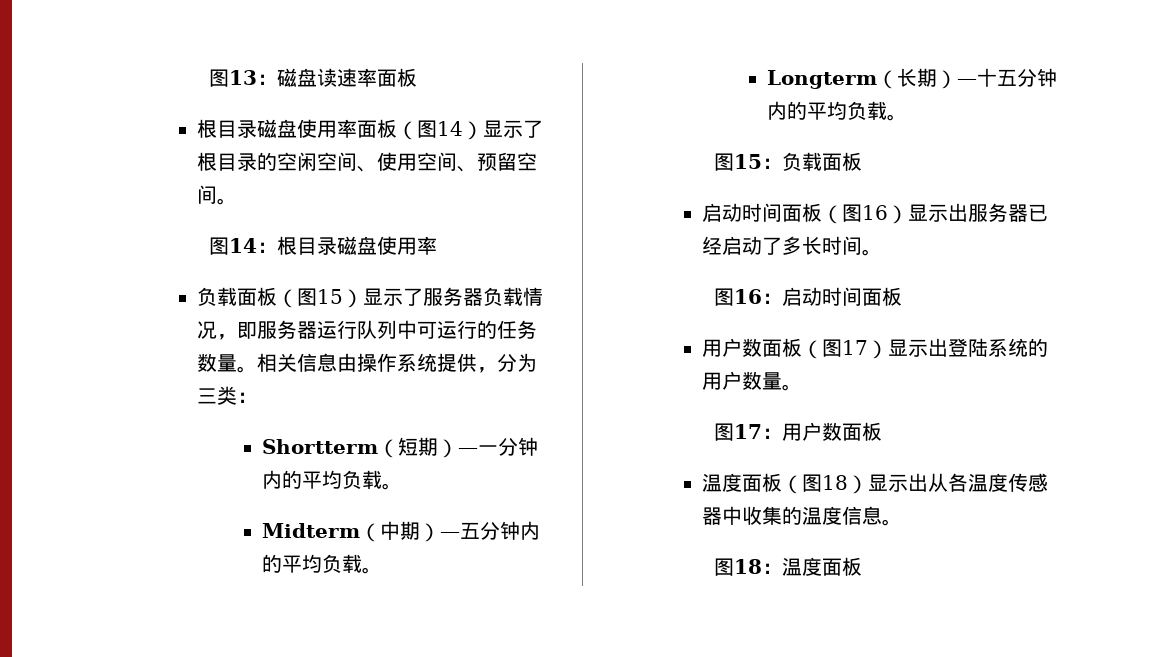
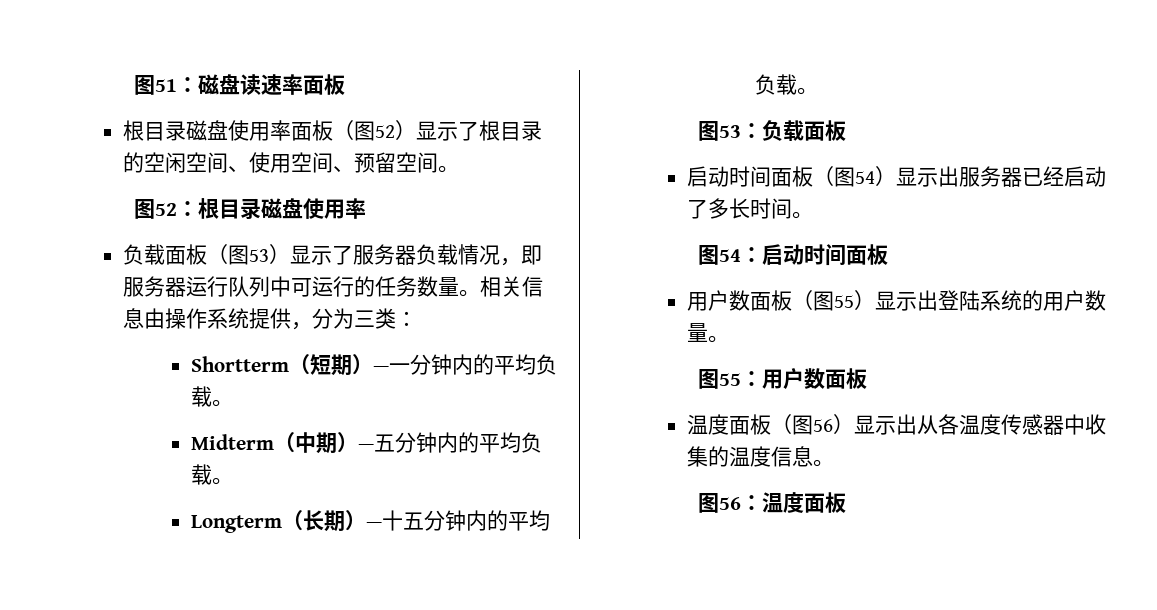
- 图13：磁盘读速率面板
+ 图51：磁盘读速率面板
- 根目录磁盘使用率面板（图14）显示了根目录的空闲空间、使用空间、预留空间。
+ 根目录磁盘使用率面板（图52）显示了根目录的空闲空间、使用空间、预留空间。
- 图14：根目录磁盘使用率
+ 图52：根目录磁盘使用率
- 负载面板（图15）显示了服务器负载情况，即服务器运行队列中可运行的任务数量。
+ 负载面板（图53）显示了服务器负载情况，即服务器运行队列中可运行的任务数量。
- 图15：负载面板
+ 图53：负载面板
- 启动时间面板（图16）显示出服务器已经启动了多长时间。
+ 启动时间面板（图54）显示出服务器已经启动了多长时间。
- 图16：启动时间面板
+ 图54：启动时间面板
- 用户数面板（图17）显示出登陆系统的用户数量。
+ 用户数面板（图55）显示出登陆系统的用户数量。
- 图17：用户数面板
+ 图55：用户数面板
- 温度面板（图18）显示出从各温度传感器中收集的温度信息。
+ 温度面板（图56）显示出从各温度传感器中收集的温度信息。
- 图18：温度面板
+ 图56：温度面板

